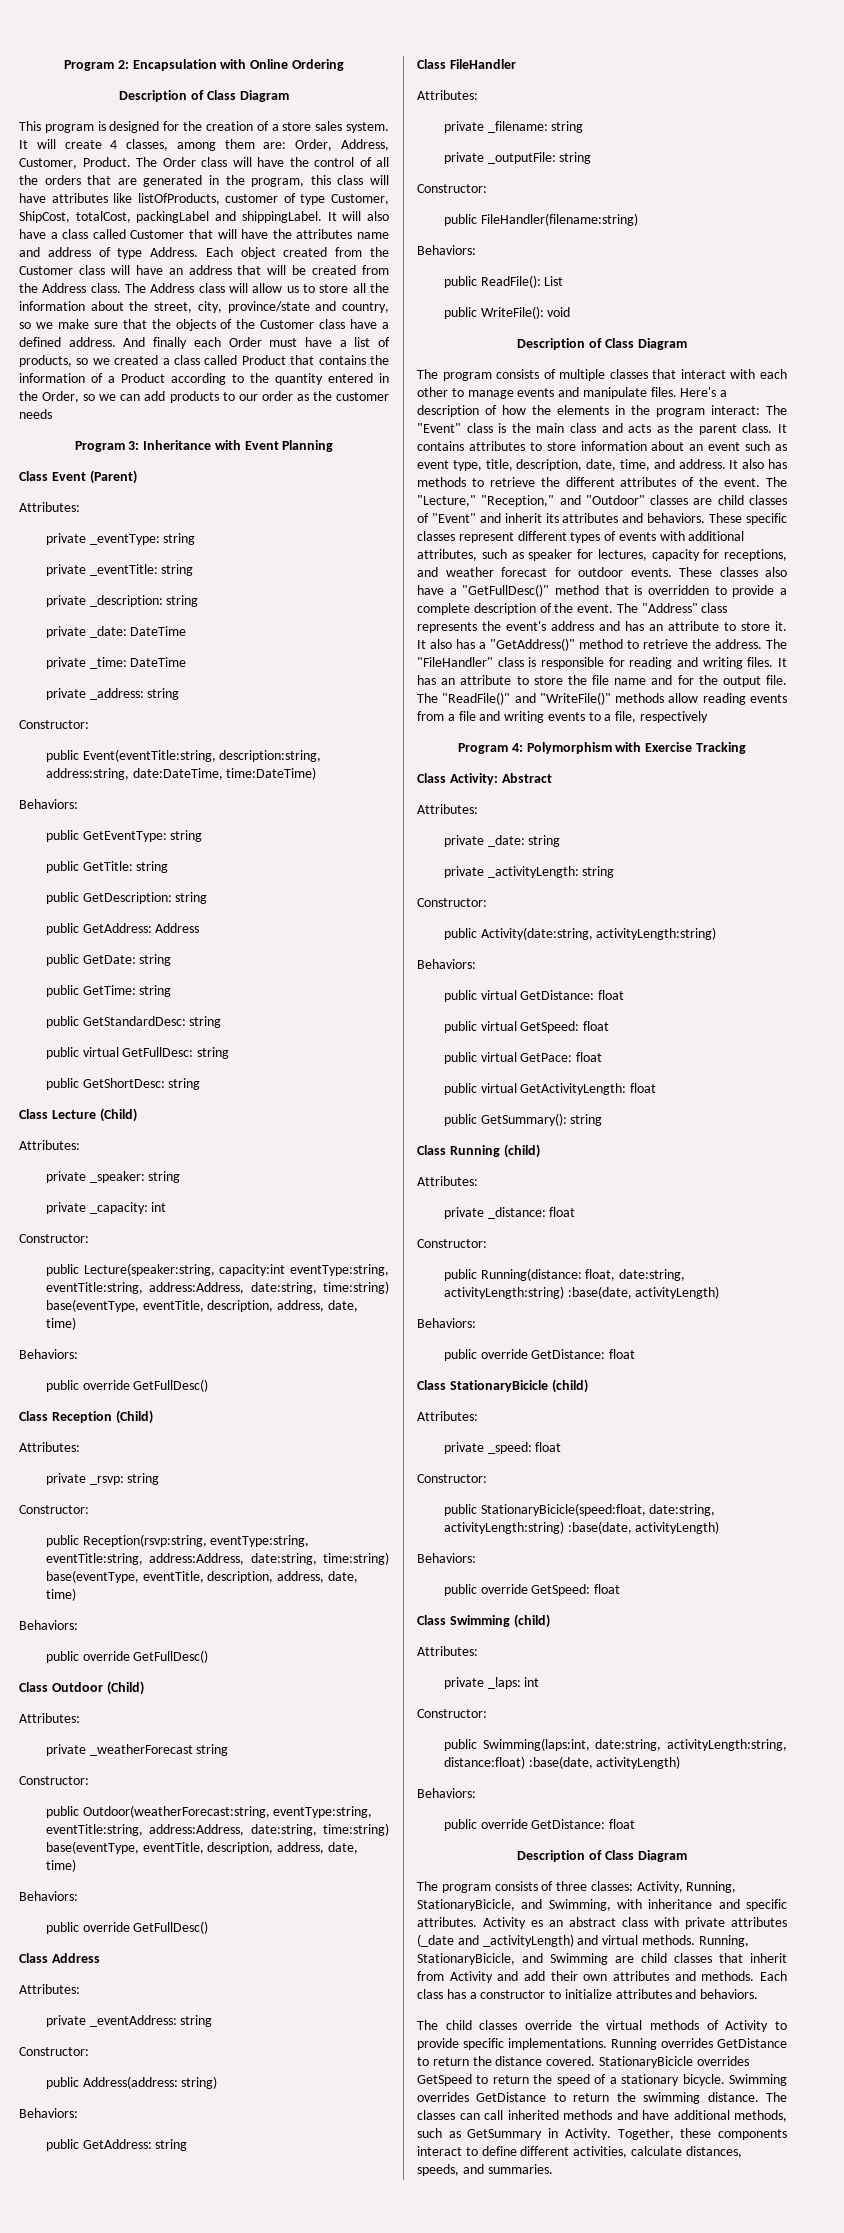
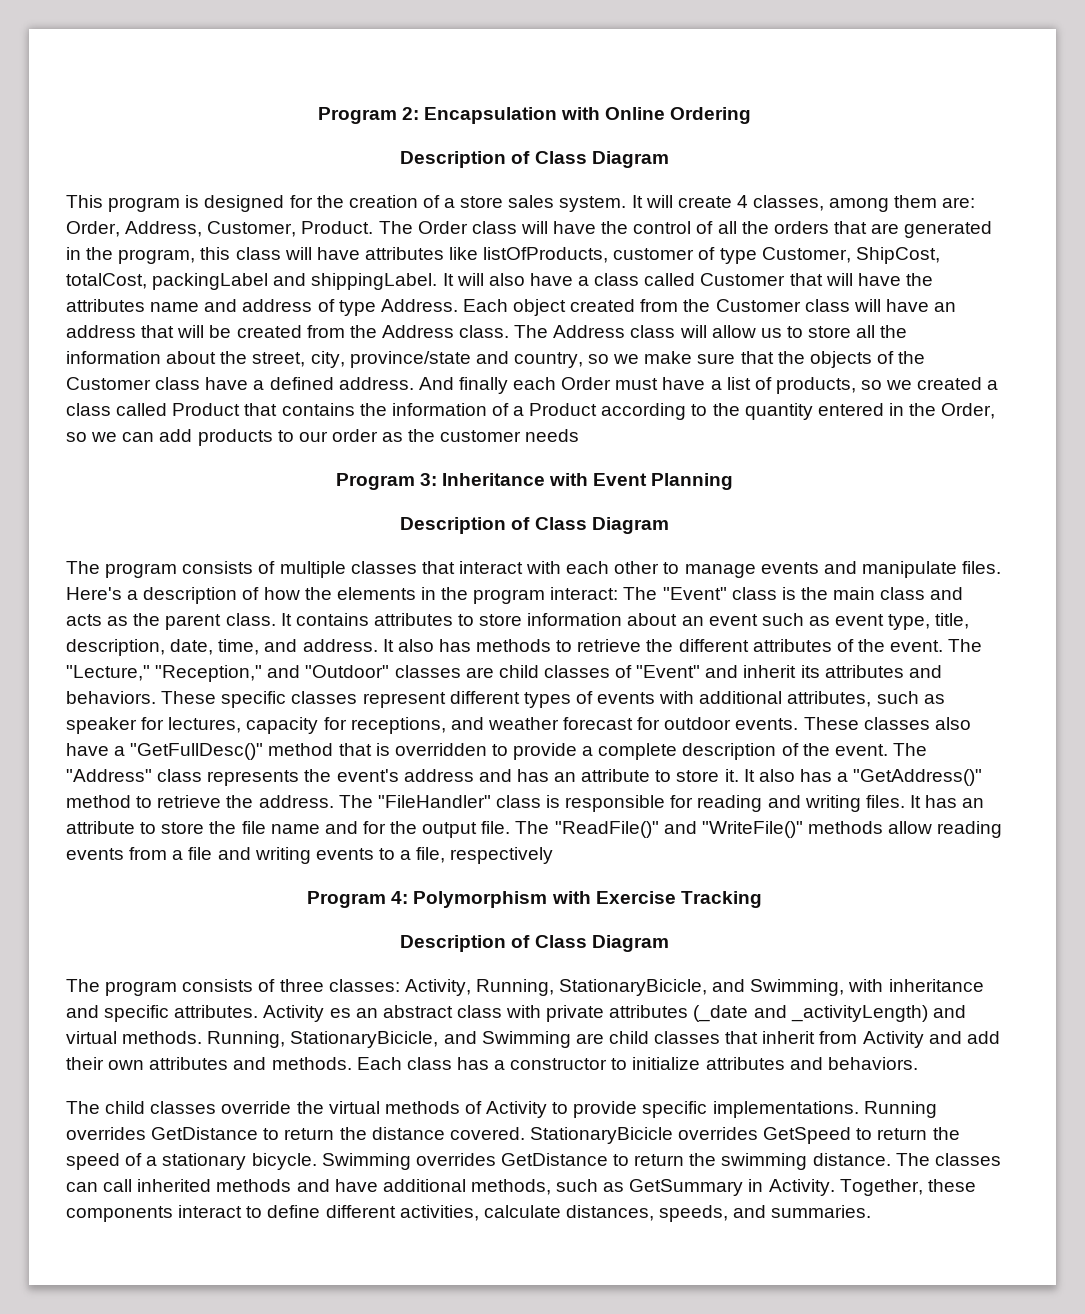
- Class Event (Parent)
- Attributes:
- private _eventType: string
- private _eventTitle: string
- private _description: string
- private _date: DateTime
- private _time: DateTime
- private _address: string
- Constructor:
- public Event(eventTitle:string, description:string, address:string, date:DateTime, time:DateTime)
- Behaviors:
- public GetEventType: string
- public GetTitle: string
- public GetDescription: string
- public GetAddress: Address
- public GetDate: string
- public GetTime: string
- public GetStandardDesc: string
- public virtual GetFullDesc: string
- public GetShortDesc: string
- Class Lecture (Child)
- Attributes:
- private _speaker: string
- private _capacity: int
- Constructor:
- public Lecture(speaker:string, capacity:int eventType:string, eventTitle:string, address:Address, date:string, time:string) base(eventType, eventTitle, description, address, date, time)
- Behaviors:
- public override GetFullDesc()
- Class Reception (Child)
- Attributes:
- private _rsvp: string
- Constructor:
- public Reception(rsvp:string, eventType:string, eventTitle:string, address:Address, date:string, time:string) base(eventType, eventTitle, description, address, date, time)
- Behaviors:
- public override GetFullDesc()
- Class Outdoor (Child)
- Attributes:
- private _weatherForecast string
- Constructor:
- public Outdoor(weatherForecast:string, eventType:string, eventTitle:string, address:Address, date:string, time:string) base(eventType, eventTitle, description, address, date, time)
- Behaviors:
- public override GetFullDesc()
- Class Address
- Attributes:
- private _eventAddress: string
- Constructor:
- public Address(address: string)
- Behaviors:
- public GetAddress: string
- Class FileHandler
- Attributes:
- private _filename: string
- private _outputFile: string
- Constructor:
- public FileHandler(filename:string)
- Behaviors:
- public ReadFile(): List
- public WriteFile(): void
- Class Activity: Abstract
- Attributes:
- private _date: string
- private _activityLength: string
- Constructor:
- public Activity(date:string, activityLength:string)
- Behaviors:
- public virtual GetDistance: float
- public virtual GetSpeed: float
- public virtual GetPace: float
- public virtual GetActivityLength: float
- public GetSummary(): string
- Class Running (child)
- Attributes:
- private _distance: float
- Constructor:
- public Running(distance: float, date:string, activityLength:string) :base(date, activityLength)
- Behaviors:
- public override GetDistance: float
- Class StationaryBicicle (child)
- Attributes:
- private _speed: float
- Constructor:
- public StationaryBicicle(speed:float, date:string, activityLength:string) :base(date, activityLength)
- Behaviors:
- public override GetSpeed: float
- Class Swimming (child)
- Attributes:
- private _laps: int
- Constructor:
- public Swimming(laps:int, date:string, activityLength:string, distance:float) :base(date, activityLength)
- Behaviors:
- public override GetDistance: float

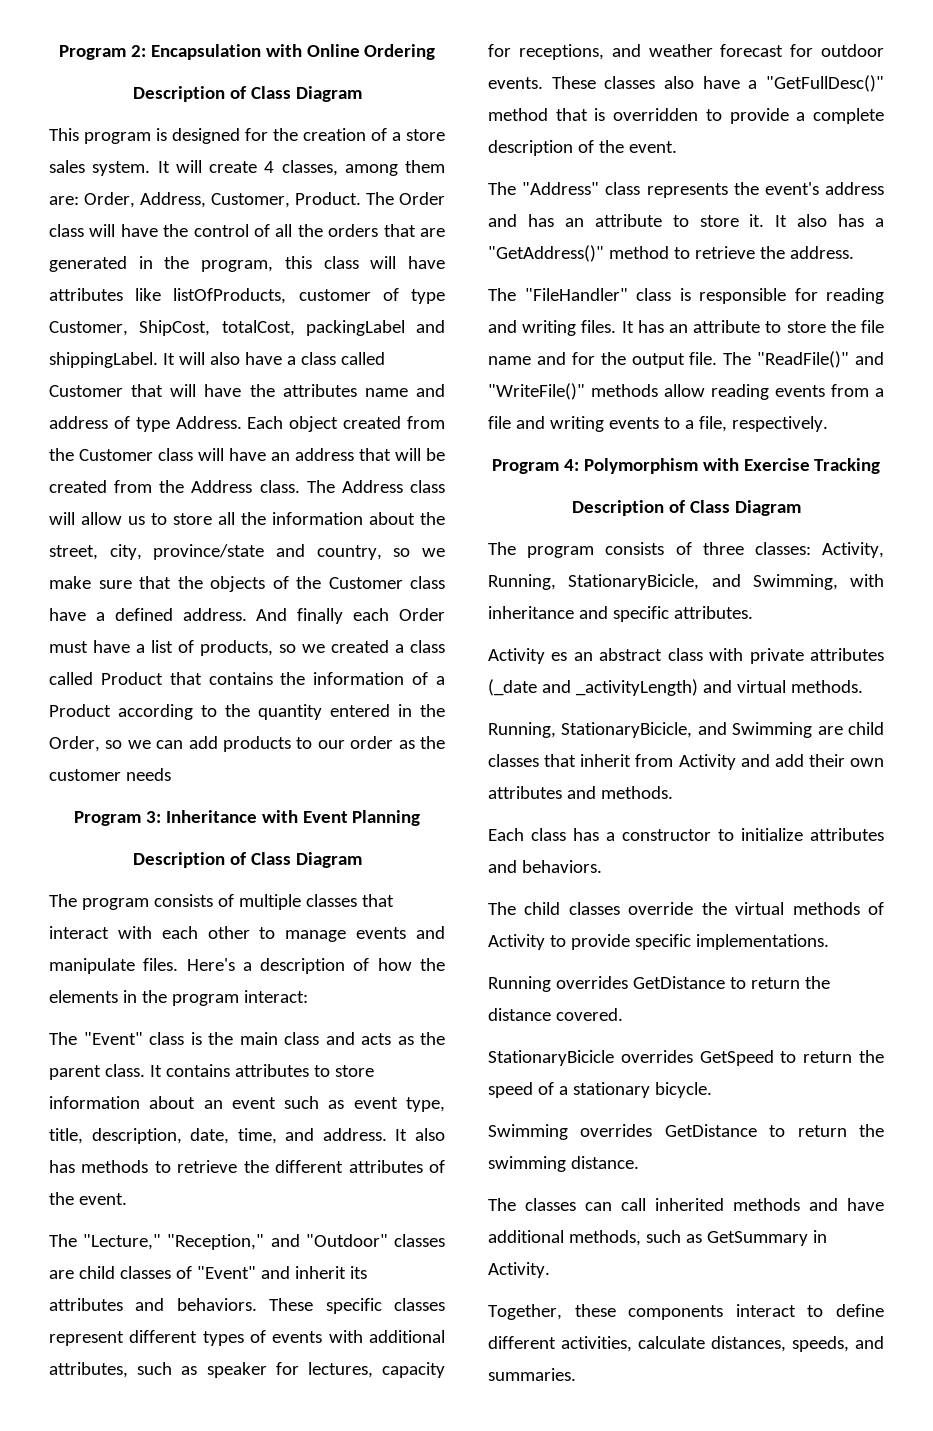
- Here's a description of how the elements in the program interact: The "Event" class is the main class and acts as the parent class.
+ Here's a description of how the elements in the program interact:
+ The "Event" class is the main class and acts as the parent class.
- It also has methods to retrieve the different attributes of the event. The "Lecture," "Reception," and "Outdoor" classes are child classes of "Event" and inherit its attributes and behaviors.
+ It also has methods to retrieve the different attributes of the event.
+ The "Lecture," "Reception," and "Outdoor" classes are child classes of "Event" and inherit its attributes and behaviors.
- These classes also have a "GetFullDesc()" method that is overridden to provide a complete description of the event. The "Address" class represents the event's address and has an attribute to store it.
+ These classes also have a "GetFullDesc()" method that is overridden to provide a complete description of the event.
+ The "Address" class represents the event's address and has an attribute to store it.
- It also has a "GetAddress()" method to retrieve the address. The "FileHandler" class is responsible for reading and writing files.
+ It also has a "GetAddress()" method to retrieve the address.
+ The "FileHandler" class is responsible for reading and writing files.
- The "ReadFile()" and "WriteFile()" methods allow reading events from a file and writing events to a file, respectively
+ The "ReadFile()" and "WriteFile()" methods allow reading events from a file and writing events to a file, respectively.
- The program consists of three classes: Activity, Running, StationaryBicicle, and Swimming, with inheritance and specific attributes. Activity es an abstract class with private attributes (_date and _activityLength) and virtual methods. Running, StationaryBicicle, and Swimming are child classes that inherit from Activity and add their own attributes and methods. Each class has a constructor to initialize attributes and behaviors.
+ The program consists of three classes: Activity, Running, StationaryBicicle, and Swimming, with inheritance and specific attributes.
+ Activity es an abstract class with private attributes (_date and _activityLength) and virtual methods.
+ Running, StationaryBicicle, and Swimming are child classes that inherit from Activity and add their own attributes and methods.
+ Each class has a constructor to initialize attributes and behaviors.
- The child classes override the virtual methods of Activity to provide specific implementations. Running overrides GetDistance to return the distance covered. StationaryBicicle overrides GetSpeed to return the speed of a stationary bicycle. Swimming overrides GetDistance to return the swimming distance. The classes can call inherited methods and have additional methods, such as GetSummary in Activity. Together, these components interact to define different activities, calculate distances, speeds, and summaries.
+ The child classes override the virtual methods of Activity to provide specific implementations.
+ Running overrides GetDistance to return the distance covered.
+ StationaryBicicle overrides GetSpeed to return the speed of a stationary bicycle.
+ Swimming overrides GetDistance to return the swimming distance.
+ The classes can call inherited methods and have additional methods, such as GetSummary in Activity.
+ Together, these components interact to define different activities, calculate distances, speeds, and summaries.

